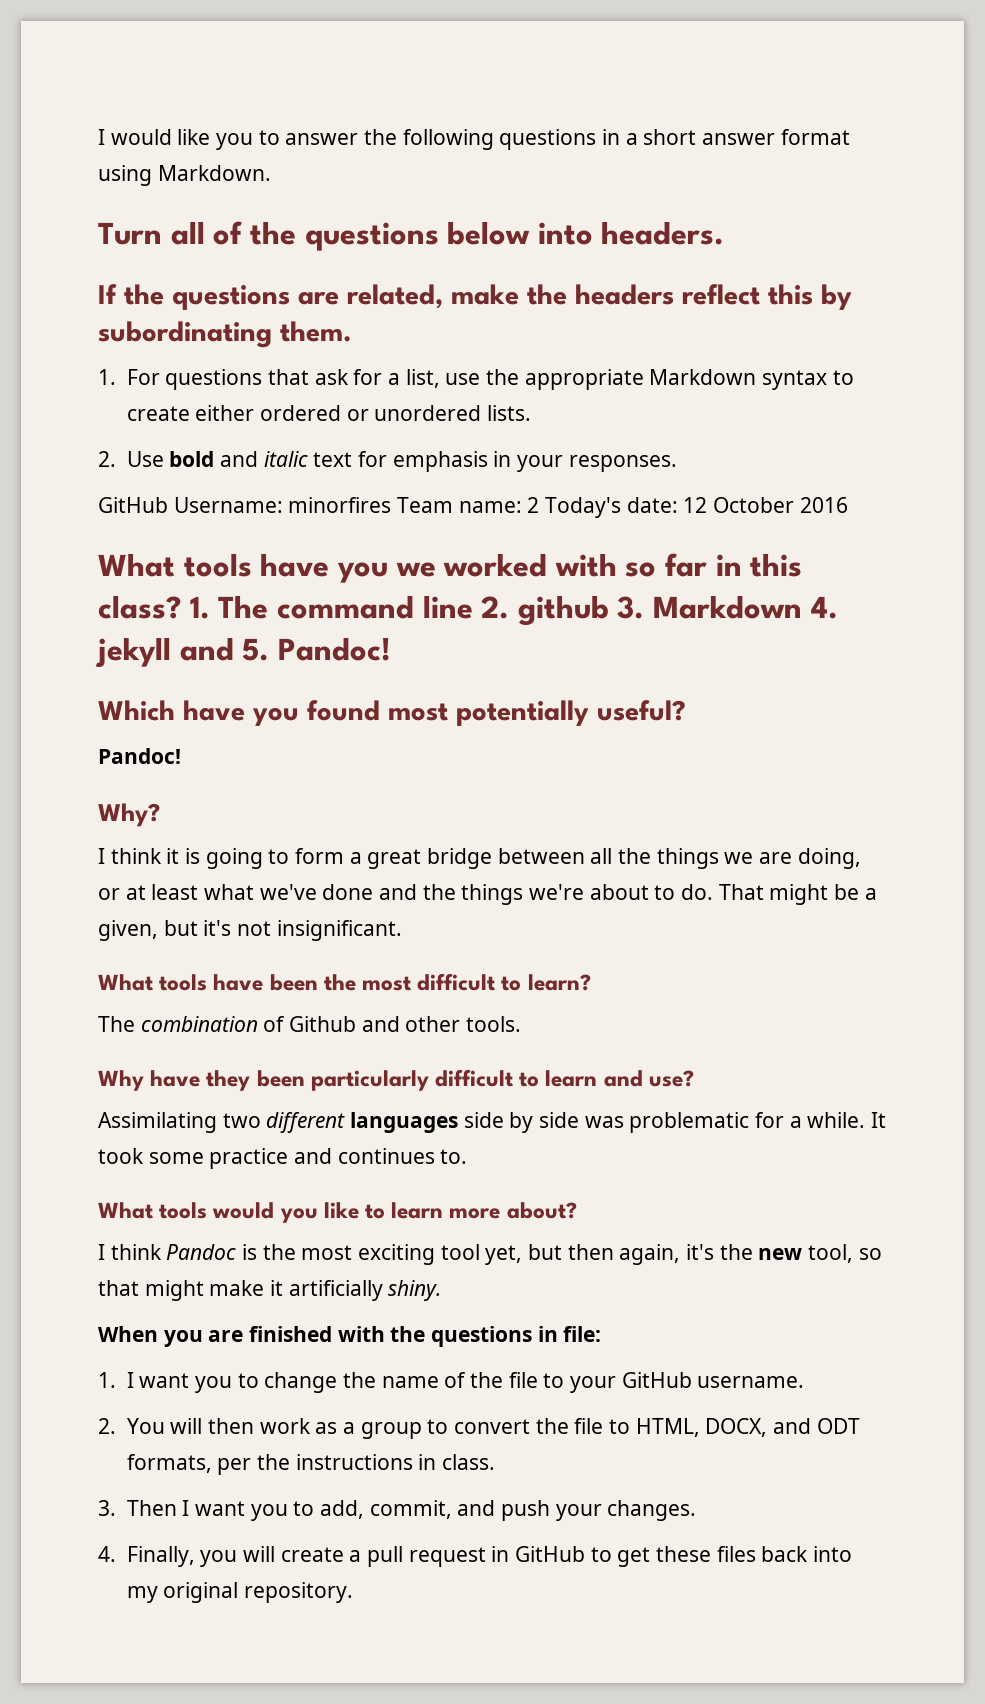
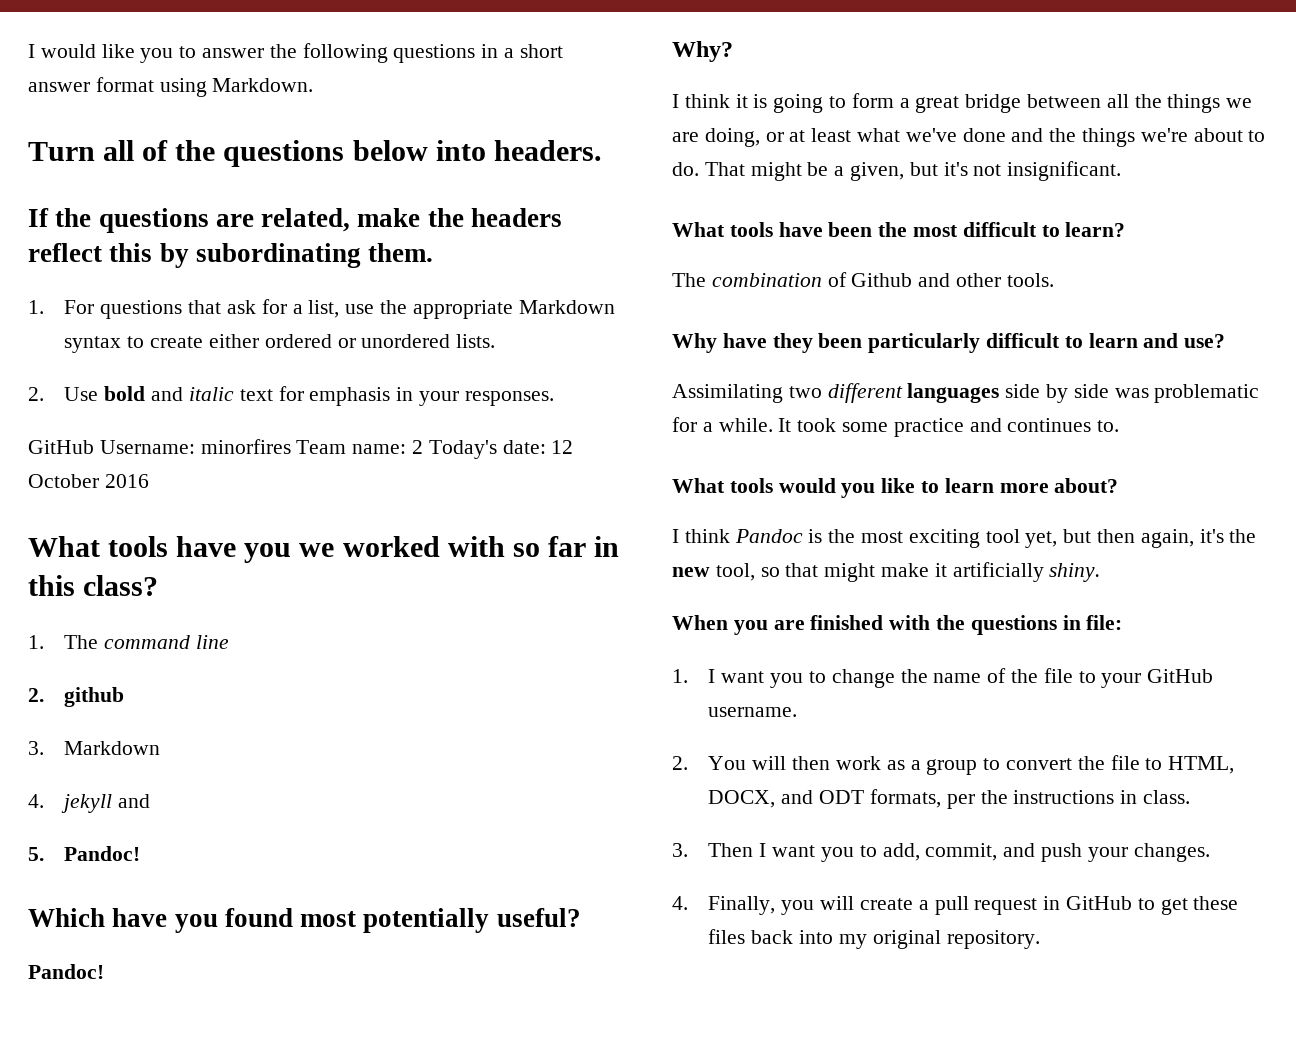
- What tools have you we worked with so far in this class? 1. The command line 2. github 3. Markdown 4. jekyll and 5. Pandoc!
+ What tools have you we worked with so far in this class?
+ 1. The command line
+ 2. github
+ 3. Markdown
+ 4. jekyll and
+ 5. Pandoc!

